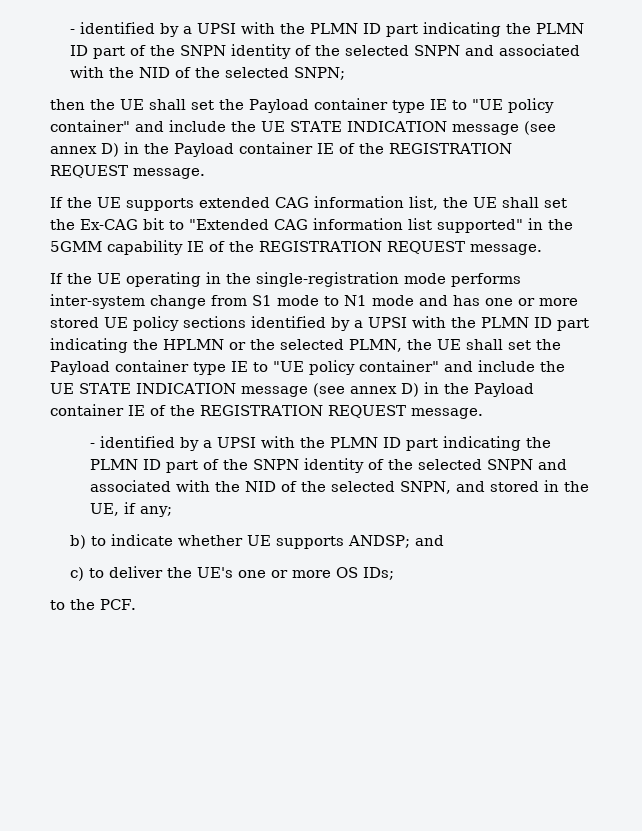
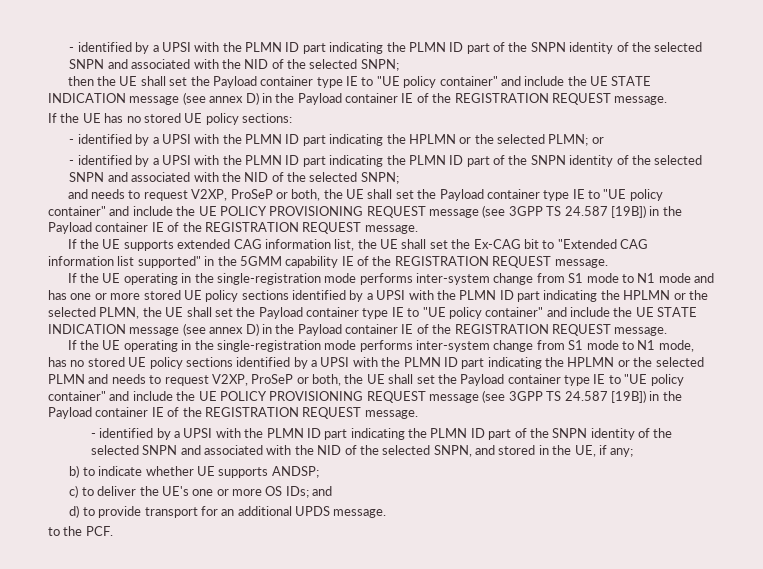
+ If the UE has no stored UE policy sections:
+ - identified by a UPSI with the PLMN ID part indicating the HPLMN or the selected PLMN; or
+ - identified by a UPSI with the PLMN ID part indicating the PLMN ID part of the SNPN identity of the selected SNPN and associated with the NID of the selected SNPN;
+ and needs to request V2XP, ProSeP or both, the UE shall set the Payload container type IE to "UE policy container" and include the UE POLICY PROVISIONING REQUEST message (see 3GPP TS 24.587 [19B]) in the Payload container IE of the REGISTRATION REQUEST message.
+ If the UE operating in the single-registration mode performs inter-system change from S1 mode to N1 mode, has no stored UE policy sections identified by a UPSI with the PLMN ID part indicating the HPLMN or the selected PLMN and needs to request V2XP, ProSeP or both, the UE shall set the Payload container type IE to "UE policy container" and include the UE POLICY PROVISIONING REQUEST message (see 3GPP TS 24.587 [19B]) in the Payload container IE of the REGISTRATION REQUEST message.
- b) to indicate whether UE supports ANDSP; and
+ b) to indicate whether UE supports ANDSP;
- c) to deliver the UE's one or more OS IDs;
+ c) to deliver the UE's one or more OS IDs; and
+ d) to provide transport for an additional UPDS message.

